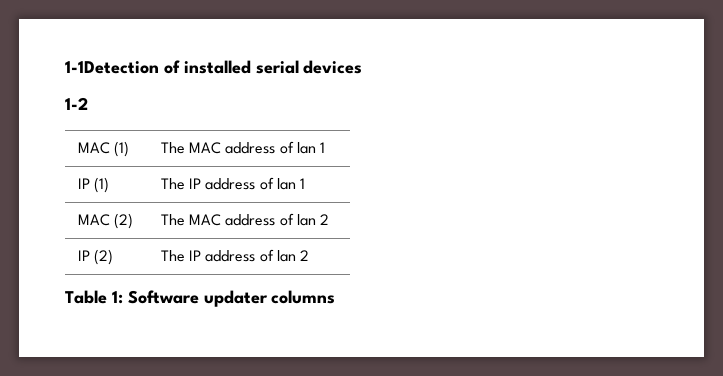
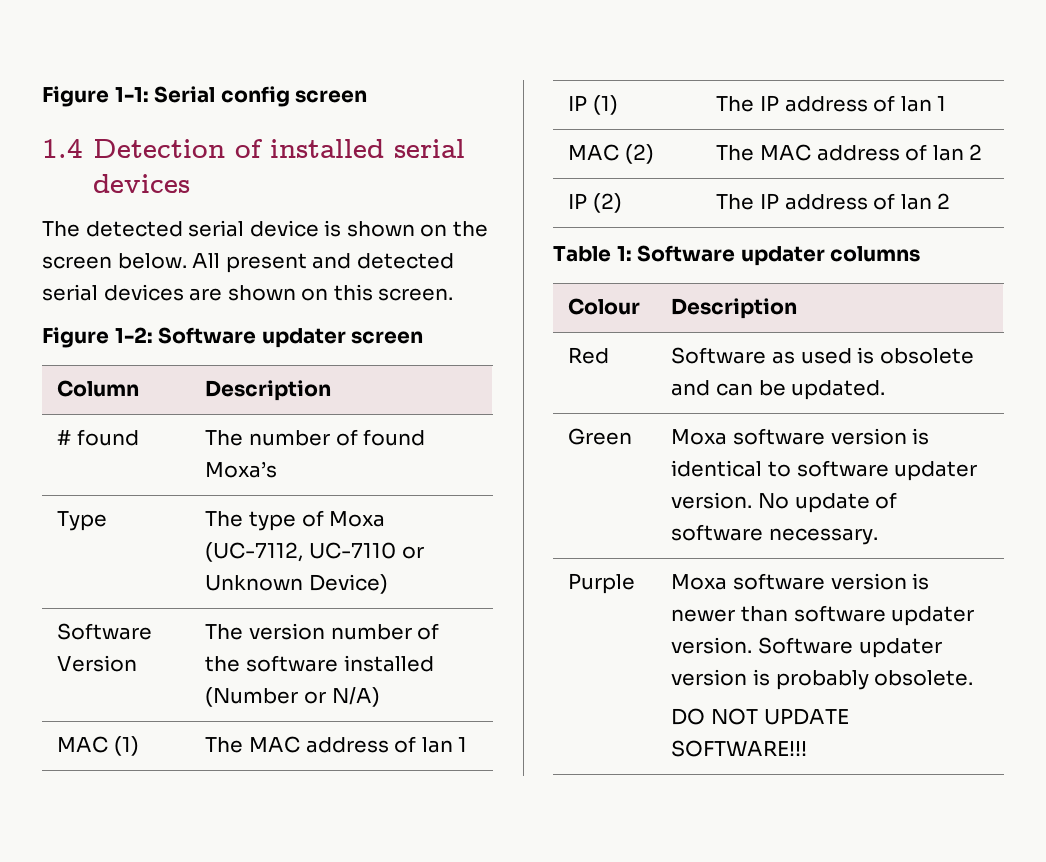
- 1-1Detection of installed serial devices
- 1-2
+ Figure 1-1: Serial config screen
+ 1.4 Detection of installed serial devices
+ The detected serial device is shown on the screen below. All present and detected serial devices are shown on this screen.
+ Figure 1-2: Software updater screen
+ Column | Description
+ # found | The number of found Moxa’s
+ Type | The type of Moxa (UC-7112, UC-7110 or Unknown Device)
+ Software Version | The version number of the software installed (Number or N/A)
+ Colour | Description
+ Red | Software as used is obsolete and can be updated.
+ Green | Moxa software version is identical to software updater version. No update of software necessary.
+ Purple | Moxa software version is newer than software updater version. Software updater version is probably obsolete.
+ DO NOT UPDATE SOFTWARE!!!

